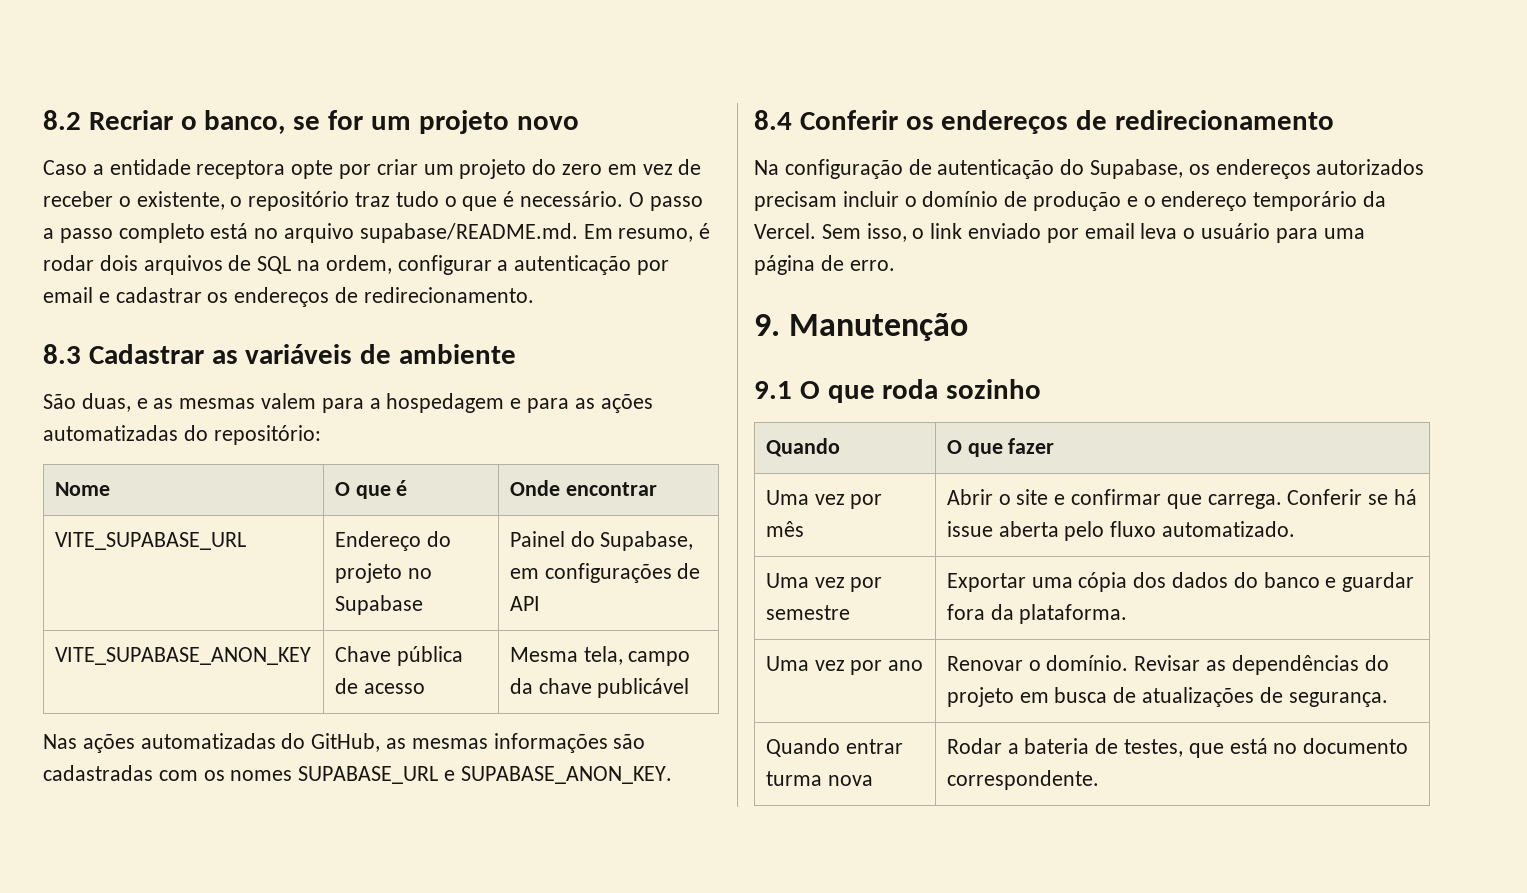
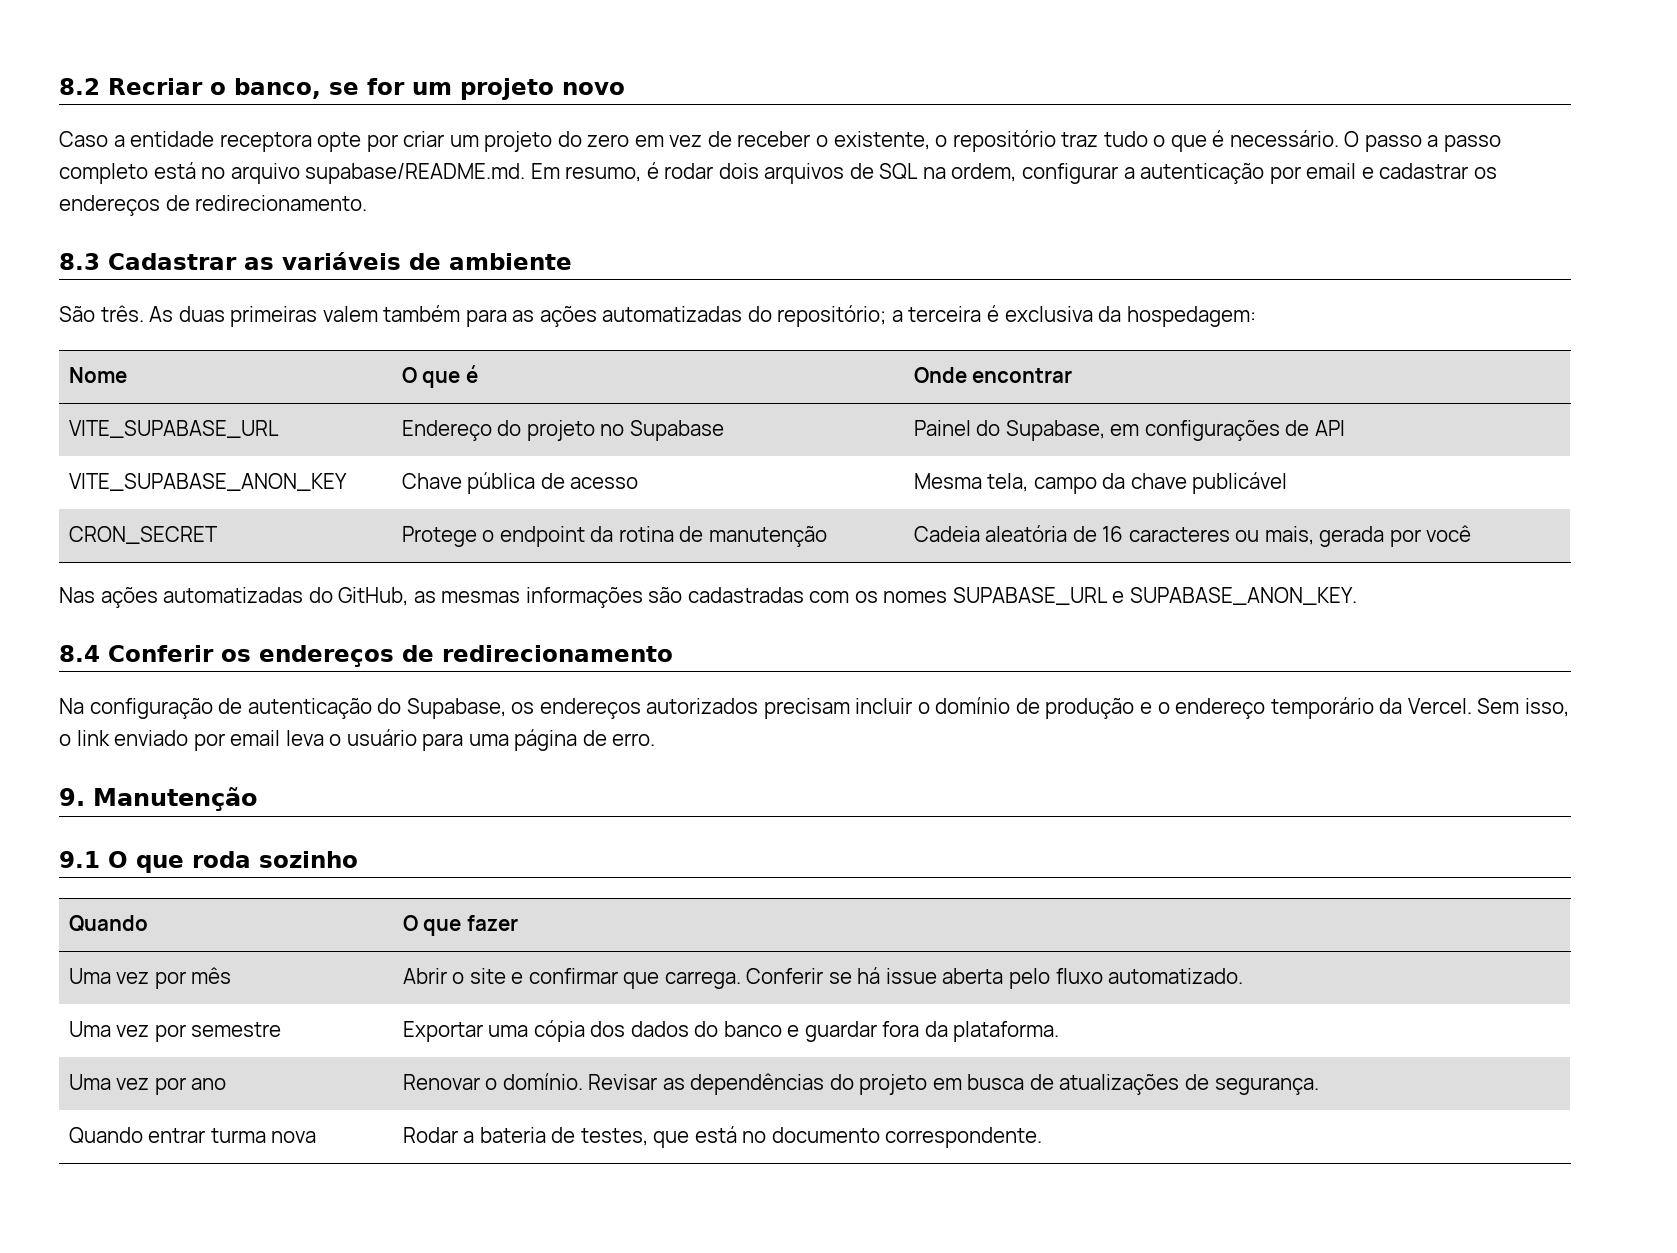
- São duas, e as mesmas valem para a hospedagem e para as ações automatizadas do repositório:
+ São três. As duas primeiras valem também para as ações automatizadas do repositório; a terceira é exclusiva da hospedagem:
+ CRON_SECRET | Protege o endpoint da rotina de manutenção | Cadeia aleatória de 16 caracteres ou mais, gerada por você

